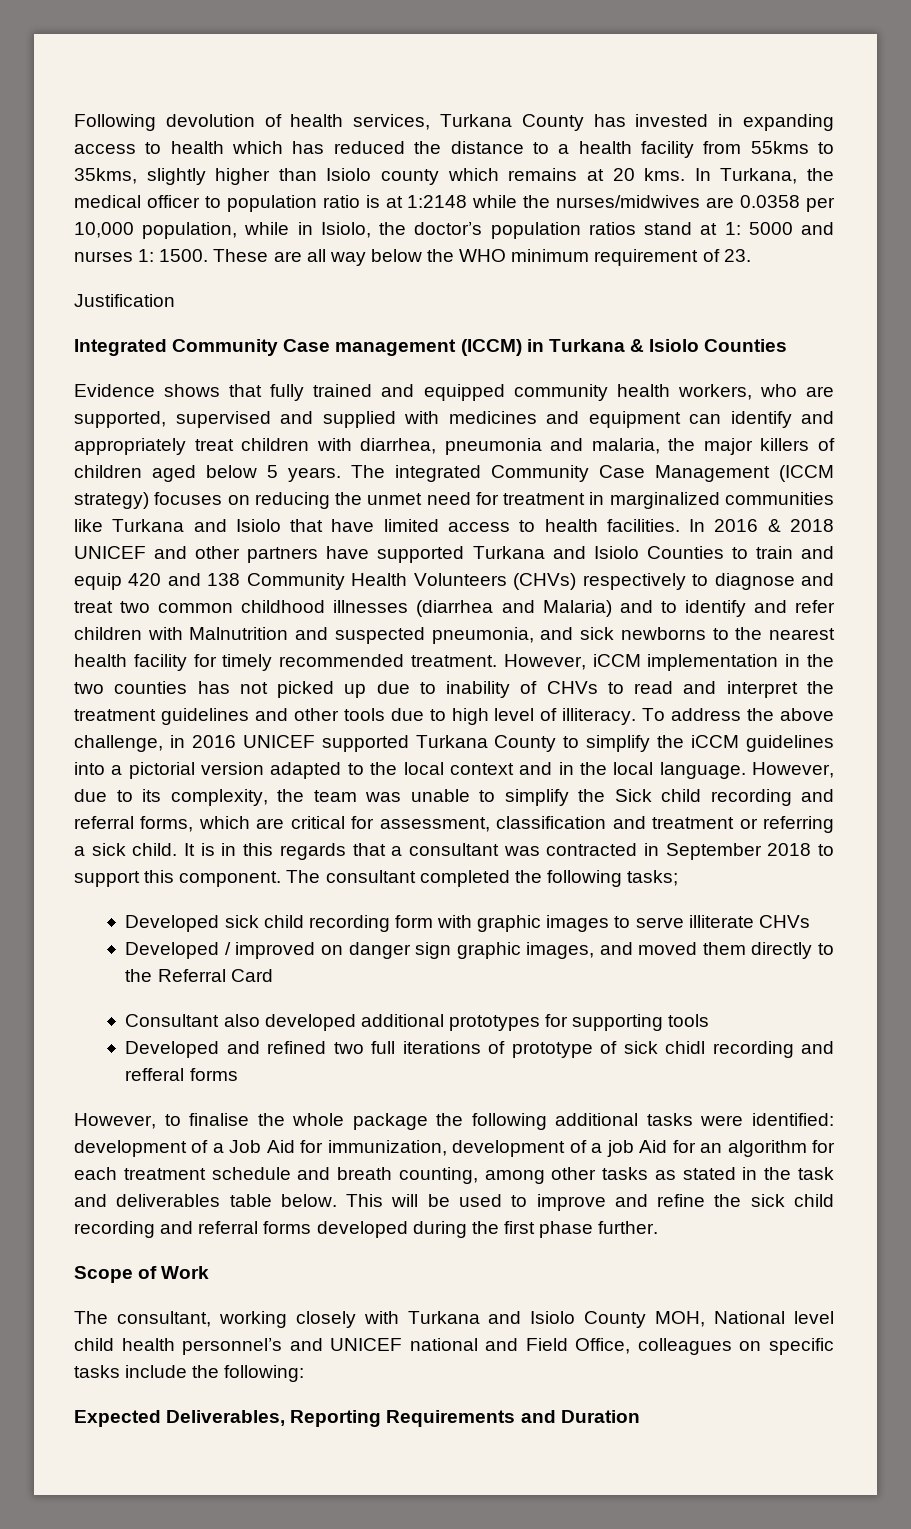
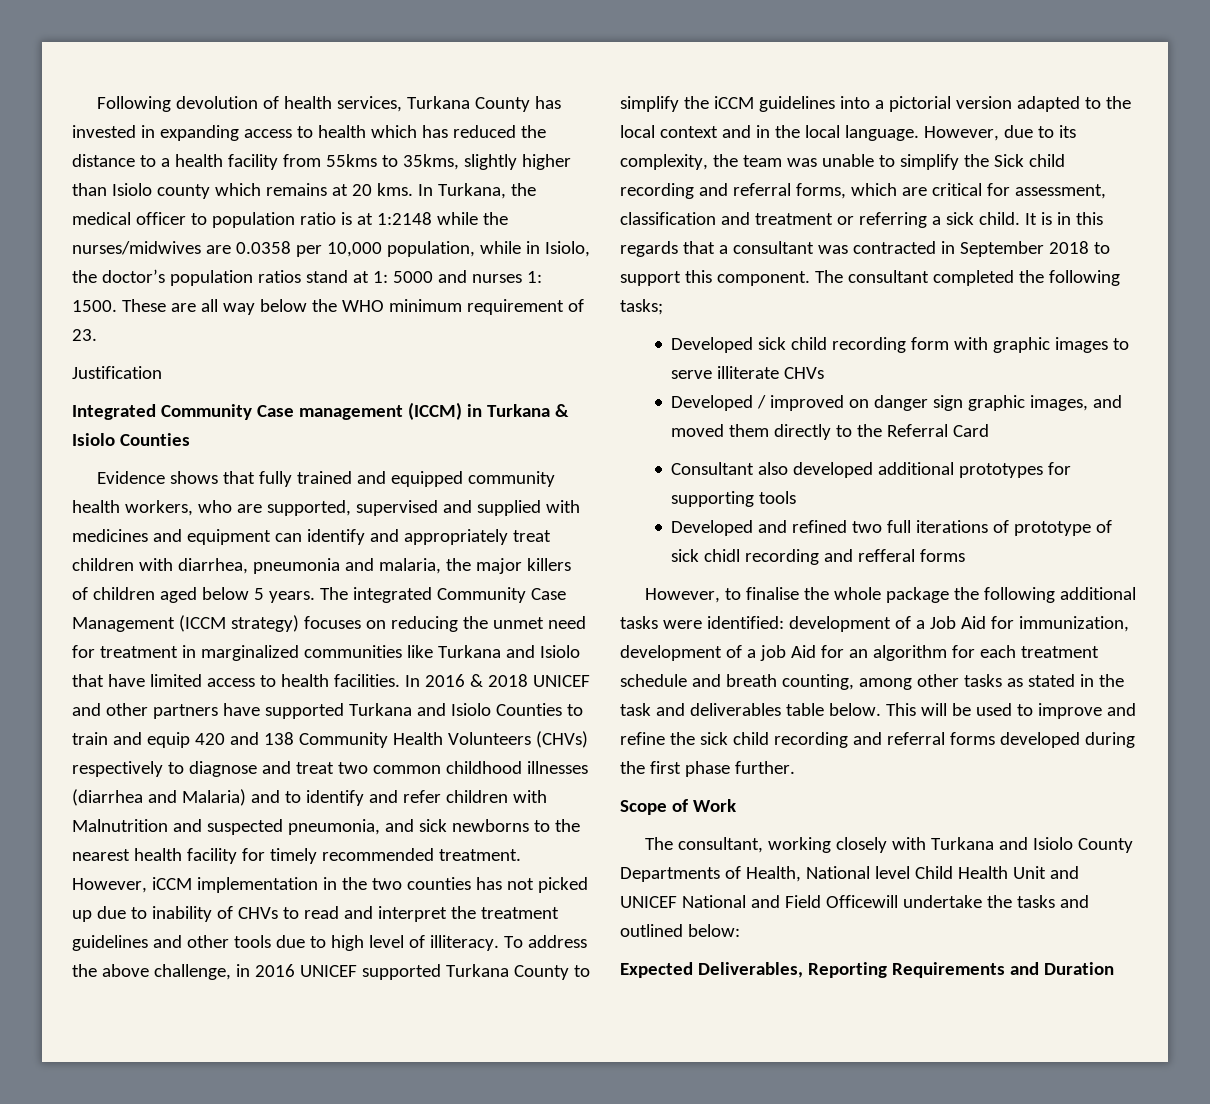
- The consultant, working closely with Turkana and Isiolo County MOH, National level child health personnel’s and UNICEF national and Field Office, colleagues on specific tasks include the following:
+ The consultant, working closely with Turkana and Isiolo County Departments of Health, National level Child Health Unit and UNICEF National and Field Officewill undertake the tasks and outlined below:

